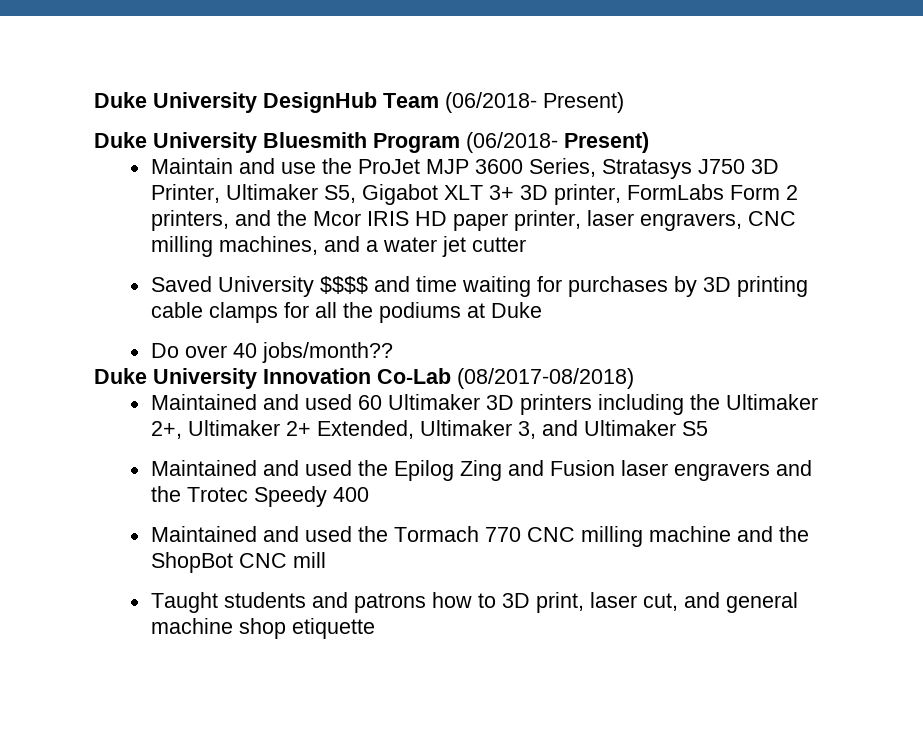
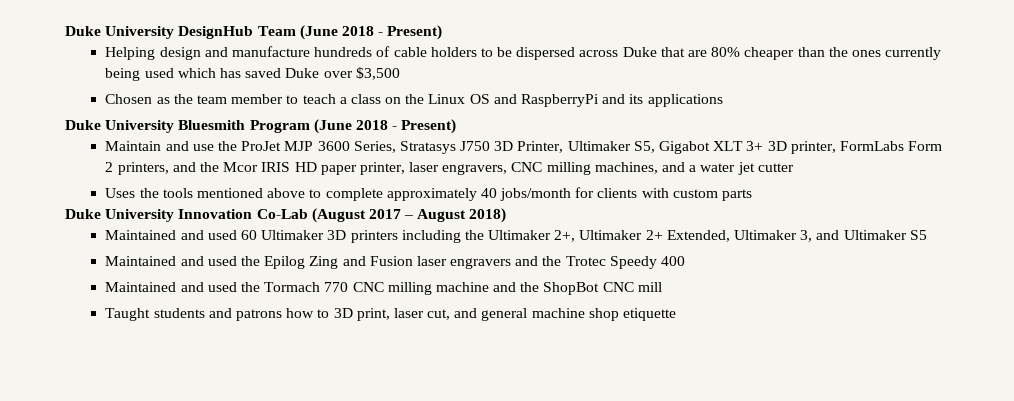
- Duke University DesignHub Team (06/2018- Present)
+ Duke University DesignHub Team (June 2018 - Present)
+ Helping design and manufacture hundreds of cable holders to be dispersed across Duke that are 80% cheaper than the ones currently being used which has saved Duke over $3,500
+ Chosen as the team member to teach a class on the Linux OS and RaspberryPi and its applications
- Duke University Bluesmith Program (06/2018- Present)
+ Duke University Bluesmith Program (June 2018 - Present)
- Saved University $$$$ and time waiting for purchases by 3D printing cable clamps for all the podiums at Duke
- Do over 40 jobs/month??
+ Uses the tools mentioned above to complete approximately 40 jobs/month for clients with custom parts
- Duke University Innovation Co-Lab (08/2017-08/2018)
+ Duke University Innovation Co-Lab (August 2017 – August 2018)

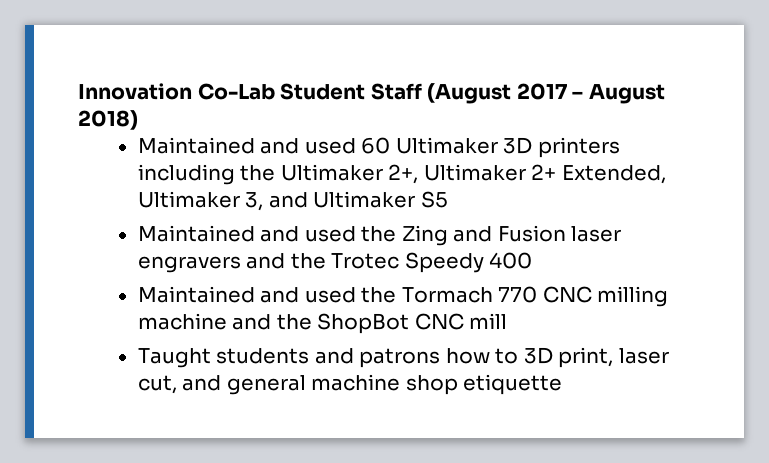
- Duke University DesignHub Team (June 2018 - Present)
- Helping design and manufacture hundreds of cable holders to be dispersed across Duke that are 80% cheaper than the ones currently being used which has saved Duke over $3,500
- Chosen as the team member to teach a class on the Linux OS and RaspberryPi and its applications
- Duke University Bluesmith Program (June 2018 - Present)
- Maintain and use the ProJet MJP 3600 Series, Stratasys J750 3D Printer, Ultimaker S5, Gigabot XLT 3+ 3D printer, FormLabs Form 2 printers, and the Mcor IRIS HD paper printer, laser engravers, CNC milling machines, and a water jet cutter
- Uses the tools mentioned above to complete approximately 40 jobs/month for clients with custom parts
- Duke University Innovation Co-Lab (August 2017 – August 2018)
+ Innovation Co-Lab Student Staff (August 2017 – August 2018)
- Maintained and used the Epilog Zing and Fusion laser engravers and the Trotec Speedy 400
+ Maintained and used the Zing and Fusion laser engravers and the Trotec Speedy 400

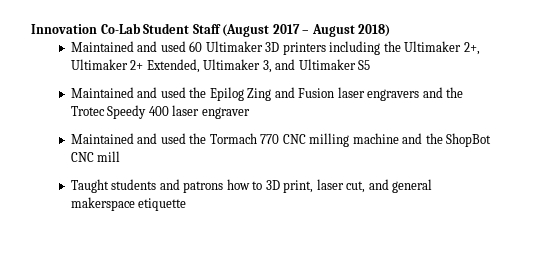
- Maintained and used the Zing and Fusion laser engravers and the Trotec Speedy 400
+ Maintained and used the Epilog Zing and Fusion laser engravers and the Trotec Speedy 400 laser engraver
- Taught students and patrons how to 3D print, laser cut, and general machine shop etiquette
+ Taught students and patrons how to 3D print, laser cut, and general makerspace etiquette

